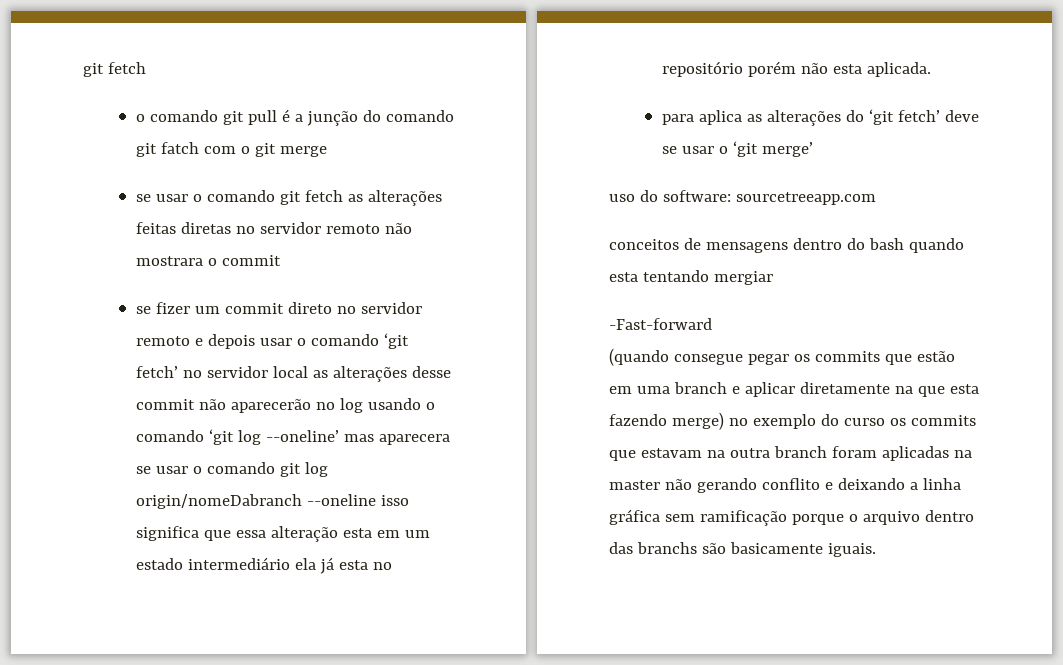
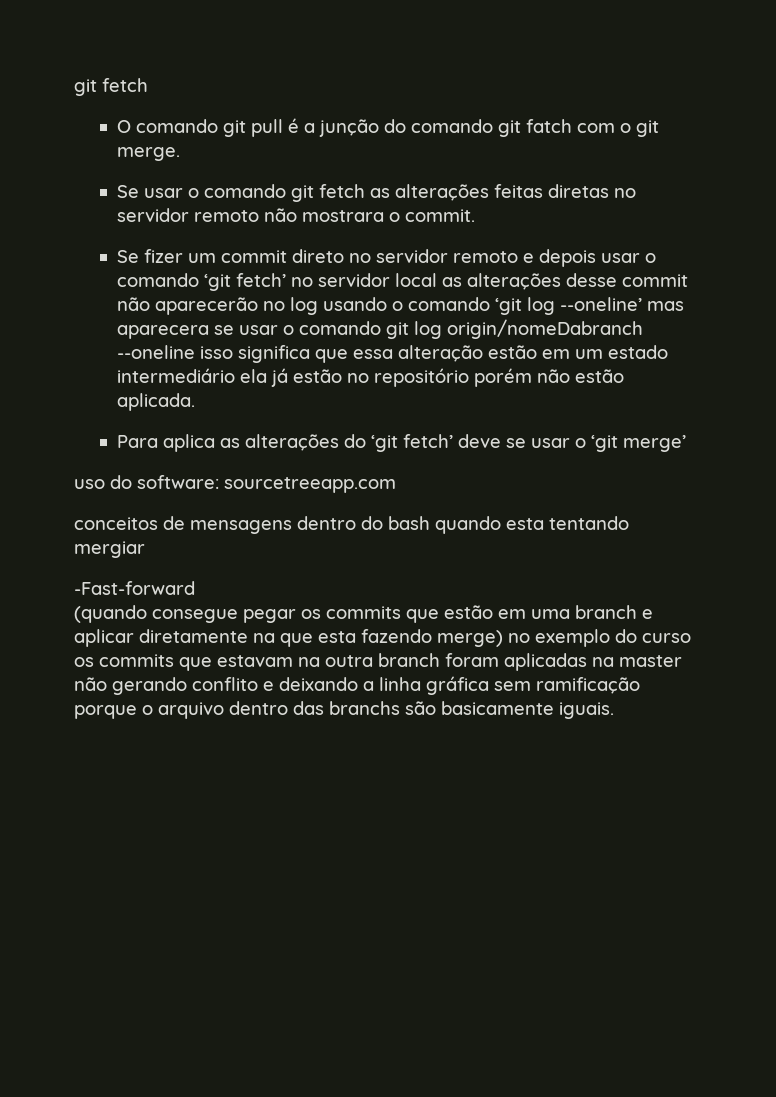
- o comando git pull é a junção do comando git fatch com o git merge
- se usar o comando git fetch as alterações feitas diretas no servidor remoto não mostrara o commit
- se fizer um commit direto no servidor remoto e depois usar o comando ‘git fetch’ no servidor local as alterações desse commit não aparecerão no log usando o comando ‘git log --oneline’ mas aparecera se usar o comando git log origin/nomeDabranch --oneline isso significa que essa alteração esta em um estado intermediário ela já esta no repositório porém não esta aplicada.
+ O comando git pull é a junção do comando git fatch com o git merge.
+ Se usar o comando git fetch as alterações feitas diretas no servidor remoto não mostrara o commit.
+ Se fizer um commit direto no servidor remoto e depois usar o comando ‘git fetch’ no servidor local as alterações desse commit não aparecerão no log usando o comando ‘git log --oneline’ mas aparecera se usar o comando git log origin/nomeDabranch --oneline isso significa que essa alteração estão em um estado intermediário ela já estão no repositório porém não estão aplicada.
- para aplica as alterações do ‘git fetch’ deve se usar o ‘git merge’
+ Para aplica as alterações do ‘git fetch’ deve se usar o ‘git merge’

